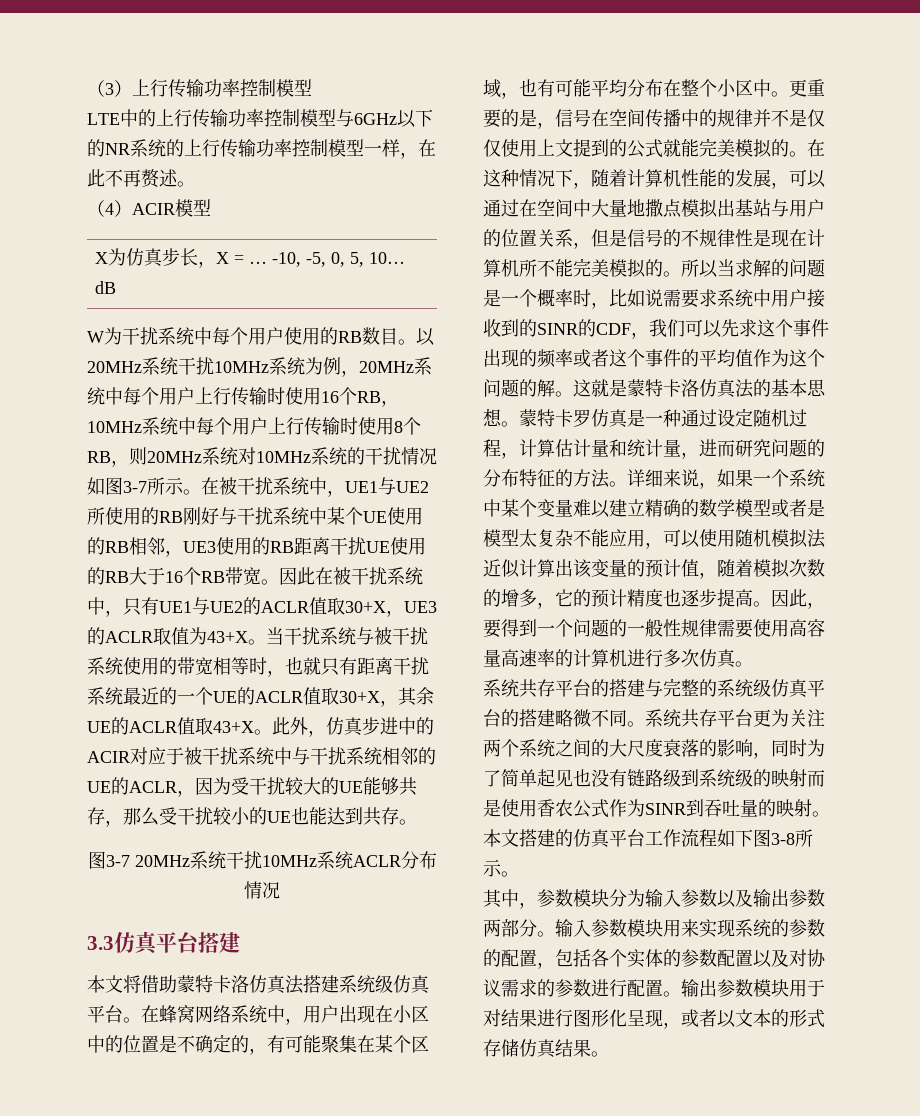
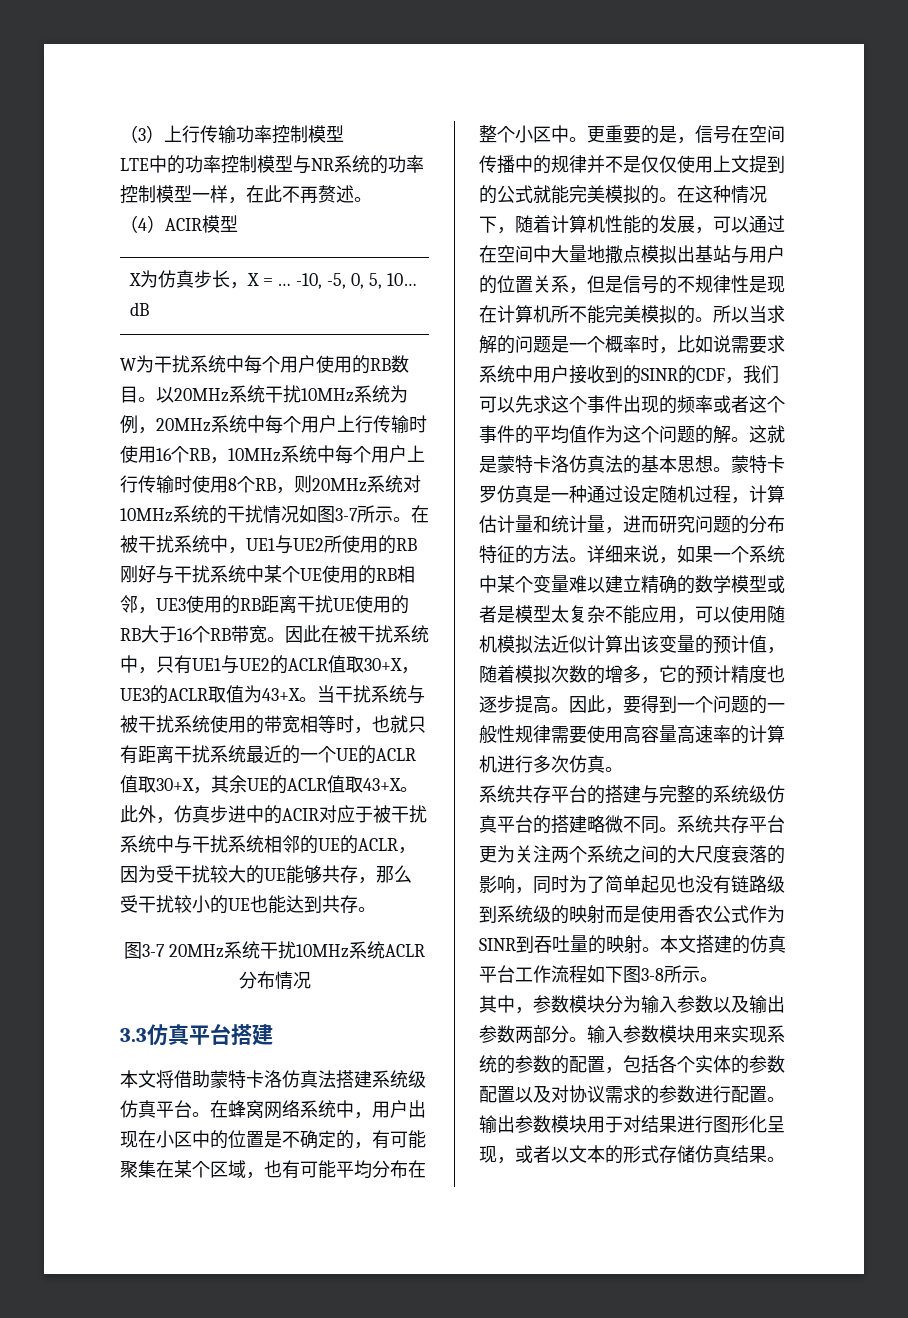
- LTE中的上行传输功率控制模型与6GHz以下的NR系统的上行传输功率控制模型一样，在此不再赘述。
+ LTE中的功率控制模型与NR系统的功率控制模型一样，在此不再赘述。

